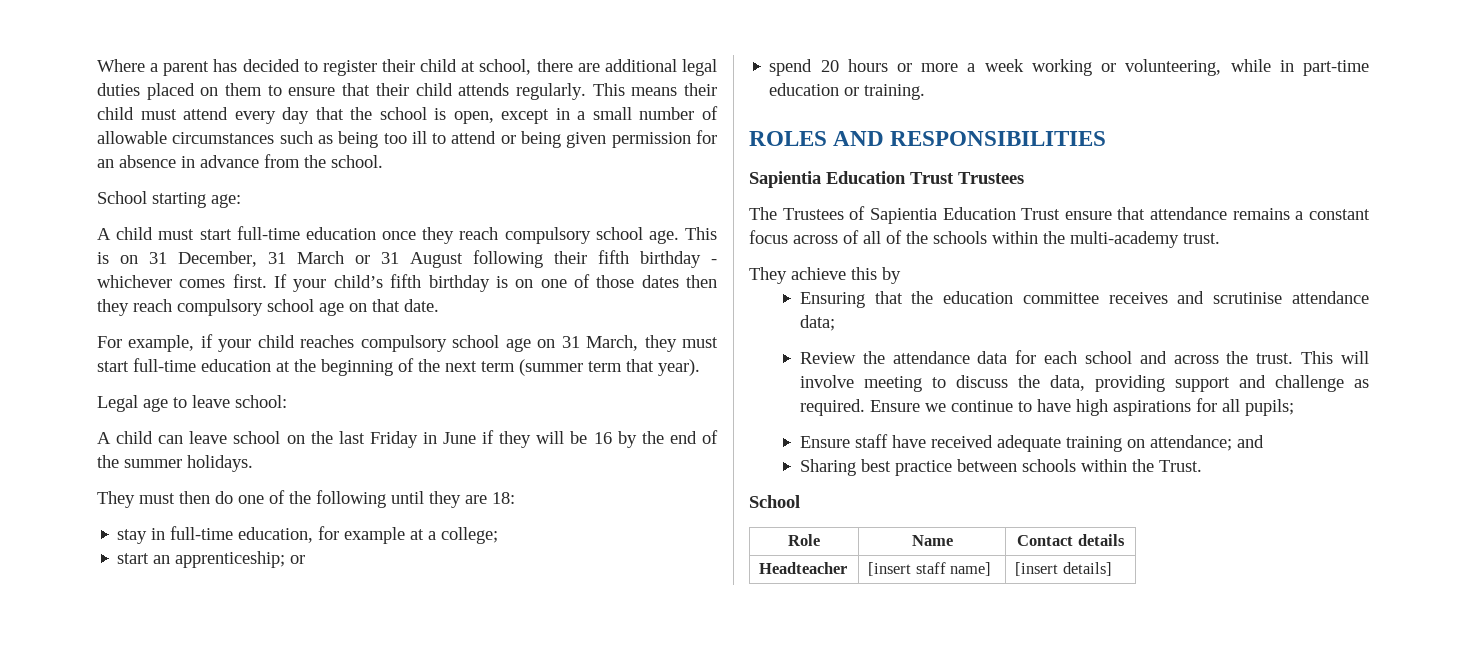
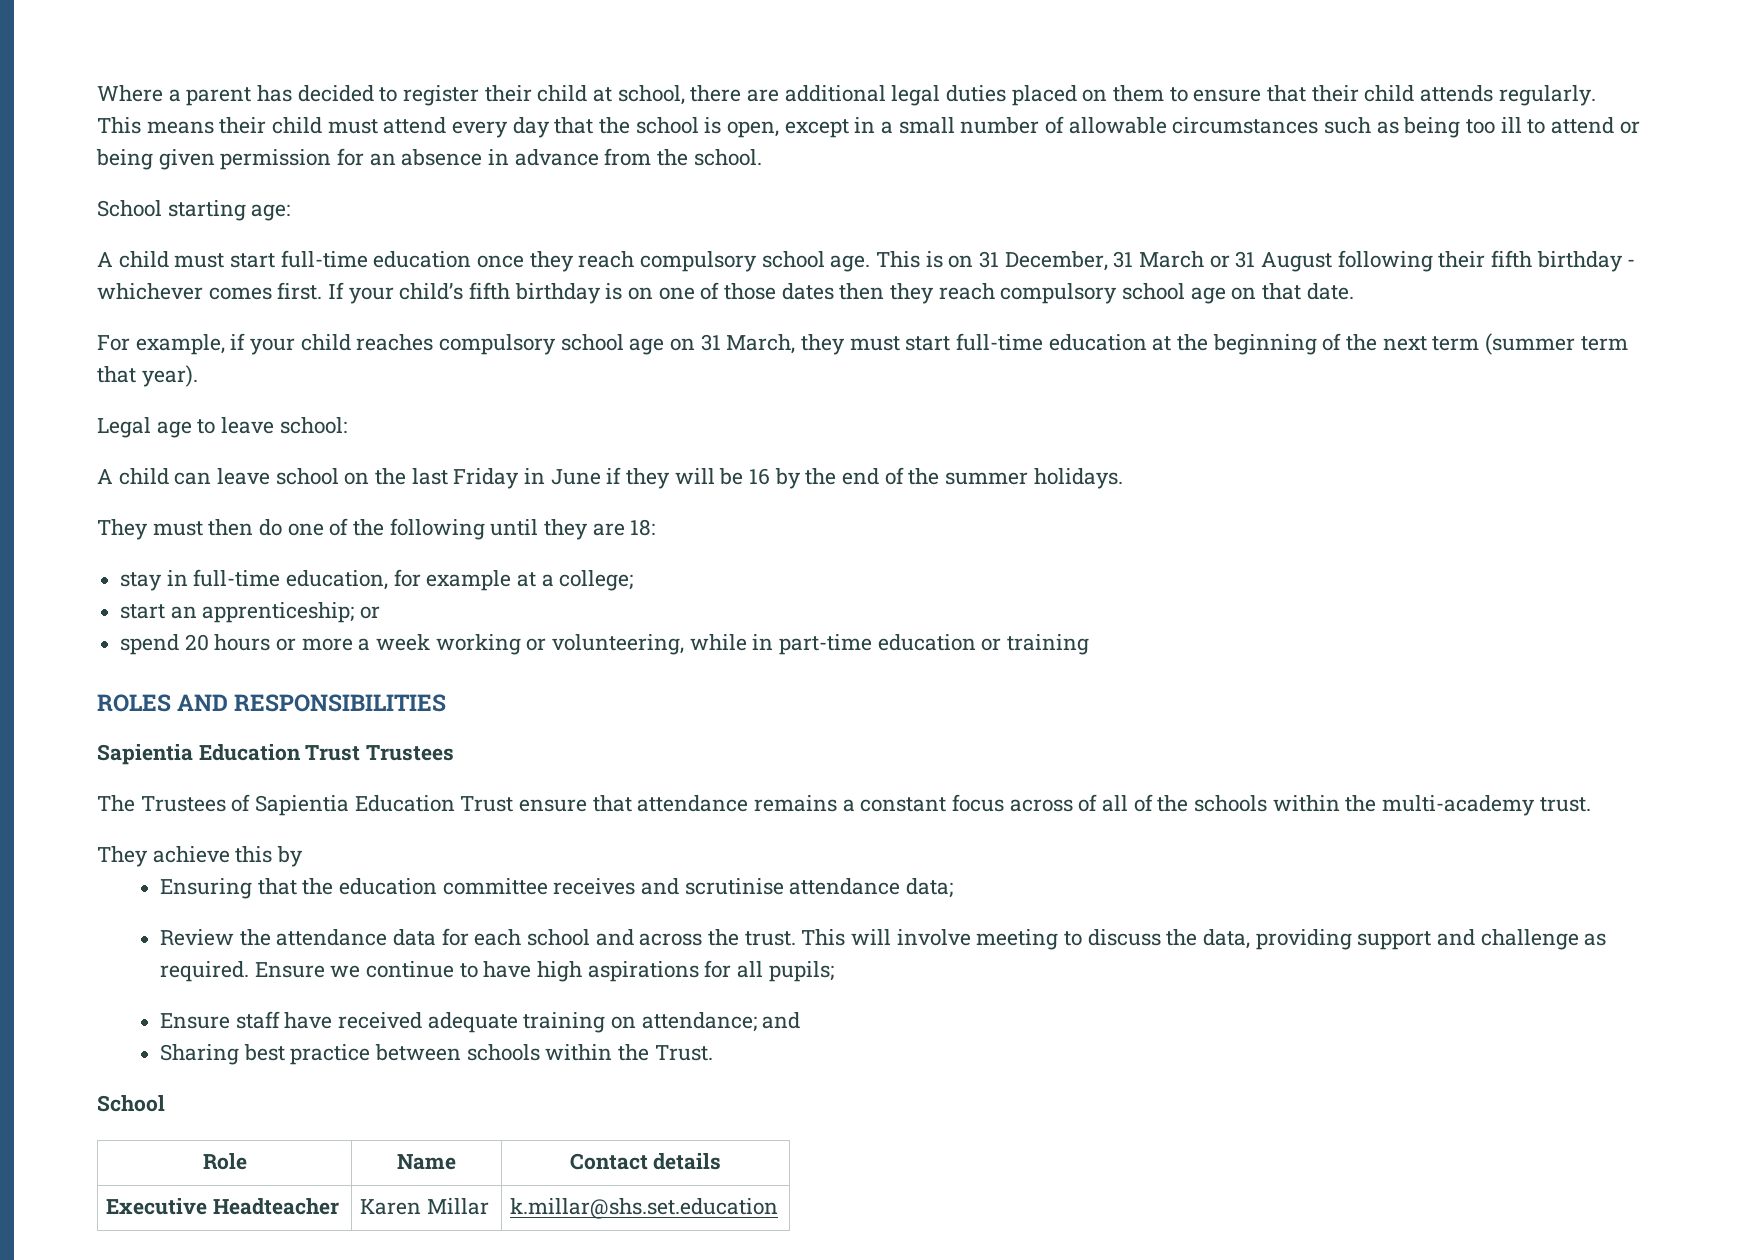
- spend 20 hours or more a week working or volunteering, while in part-time education or training.
+ spend 20 hours or more a week working or volunteering, while in part-time education or training
- Headteacher | [insert staff name] | [insert details]
+ Executive Headteacher | Karen Millar | k.millar@shs.set.education

